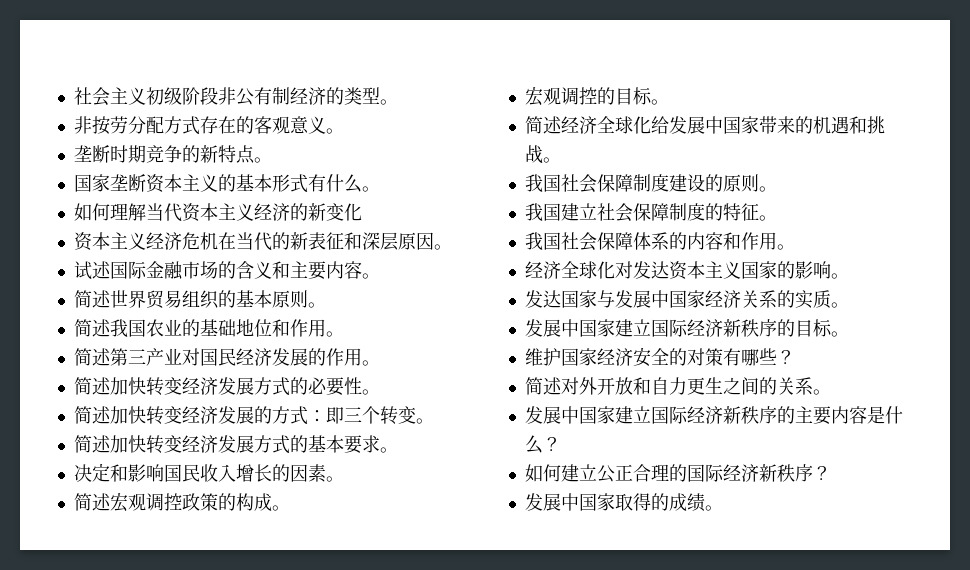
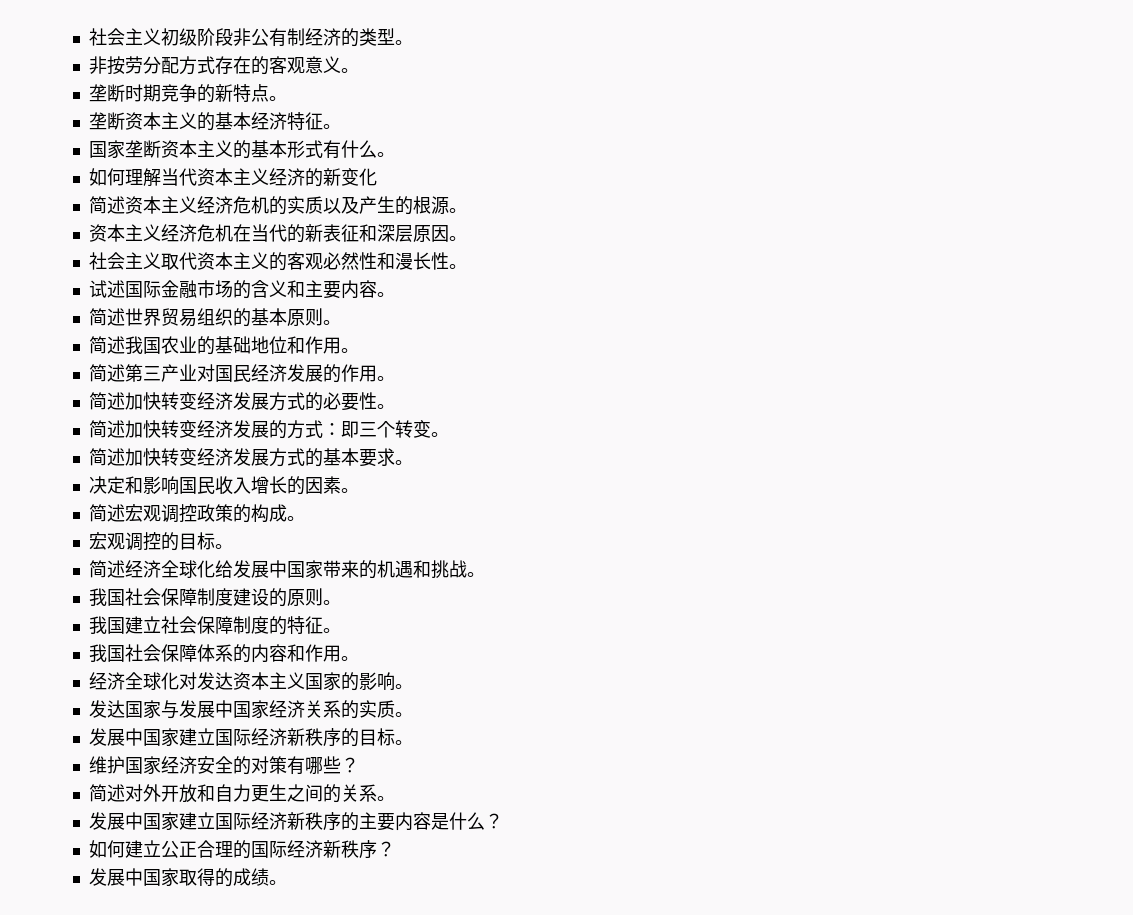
+ 垄断资本主义的基本经济特征。
+ 简述资本主义经济危机的实质以及产生的根源。
+ 社会主义取代资本主义的客观必然性和漫长性。

